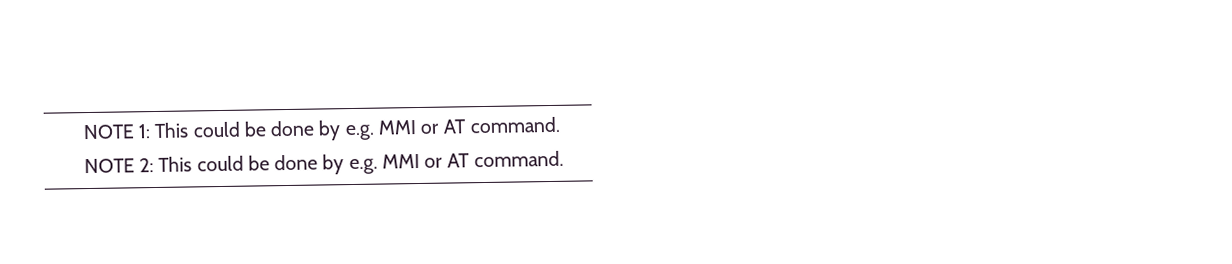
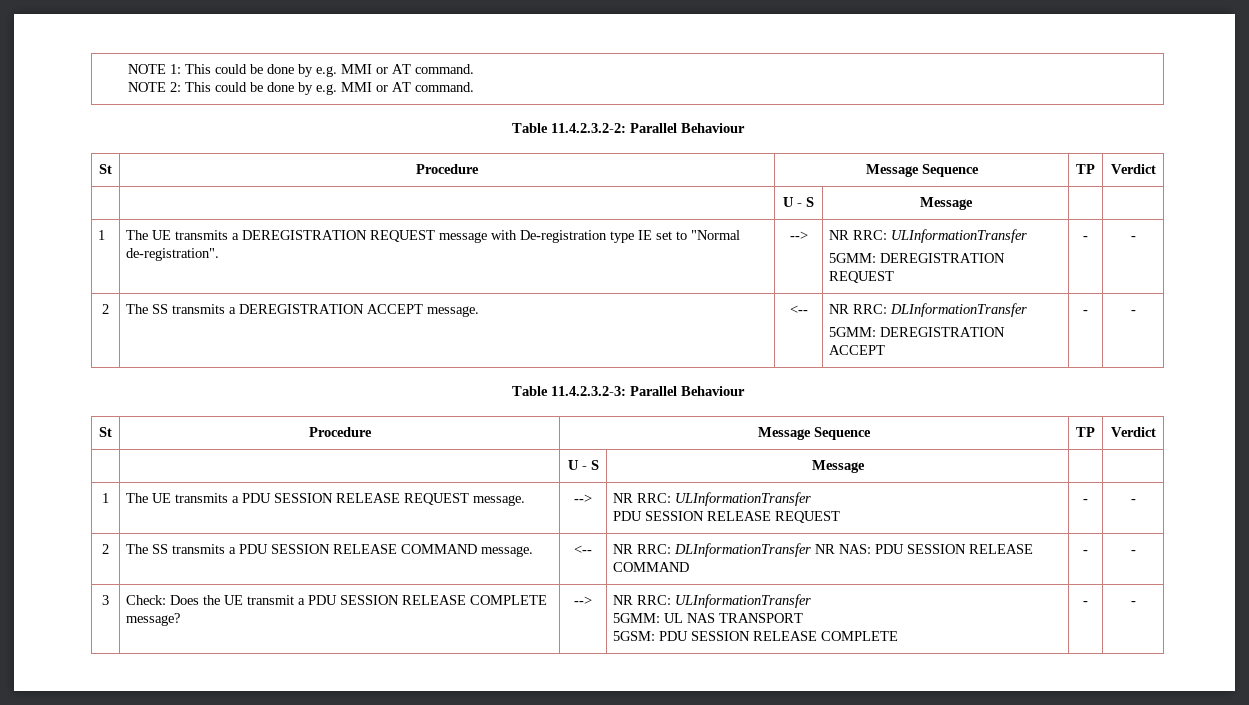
+ Table 11.4.2.3.2-2: Parallel Behaviour
+ St | Procedure | Message Sequence | TP | Verdict
+ | | U - S | Message | |
+ 1 | The UE transmits a DEREGISTRATION REQUEST message with De-registration type IE set to "Normal de-registration". | --> | NR RRC: ULInformationTransfer
+ 5GMM: DEREGISTRATION REQUEST | - | -
+ 2 | The SS transmits a DEREGISTRATION ACCEPT message. | <-- | NR RRC: DLInformationTransfer
+ 5GMM: DEREGISTRATION ACCEPT | - | -
+ Table 11.4.2.3.2-3: Parallel Behaviour
+ St | Procedure | Message Sequence | TP | Verdict
+ | | U - S | Message | |
+ 1 | The UE transmits a PDU SESSION RELEASE REQUEST message. | --> | NR RRC: ULInformationTransfer
+ PDU SESSION RELEASE REQUEST | - | -
+ 2 | The SS transmits a PDU SESSION RELEASE COMMAND message. | <-- | NR RRC: DLInformationTransfer NR NAS: PDU SESSION RELEASE COMMAND | - | -
+ 3 | Check: Does the UE transmit a PDU SESSION RELEASE COMPLETE message? | --> | NR RRC: ULInformationTransfer
+ 5GMM: UL NAS TRANSPORT
+ 5GSM: PDU SESSION RELEASE COMPLETE | - | -

